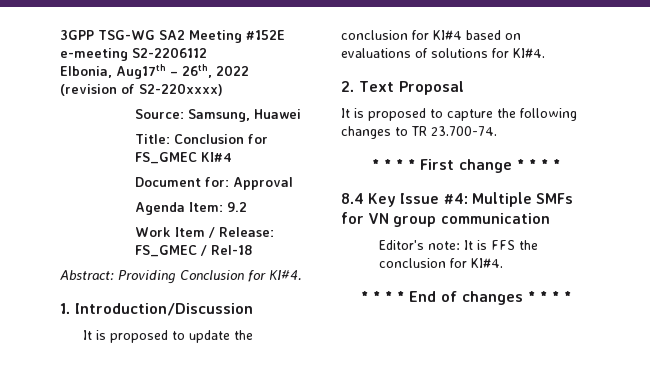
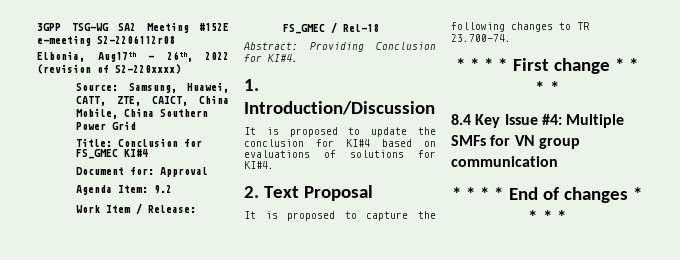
- 3GPP TSG-WG SA2 Meeting #152E e-meeting S2-2206112
+ 3GPP TSG-WG SA2 Meeting #152E e-meeting S2-2206112r08
- Source: Samsung, Huawei
+ Source: Samsung, Huawei, CATT, ZTE, CAICT, China Mobile, China Southern Power Grid
- Editor's note: It is FFS the conclusion for KI#4.

